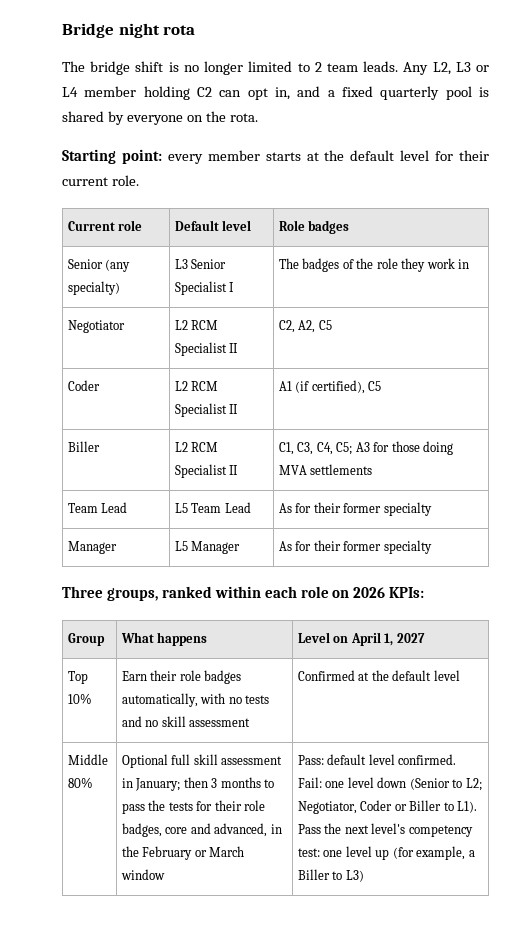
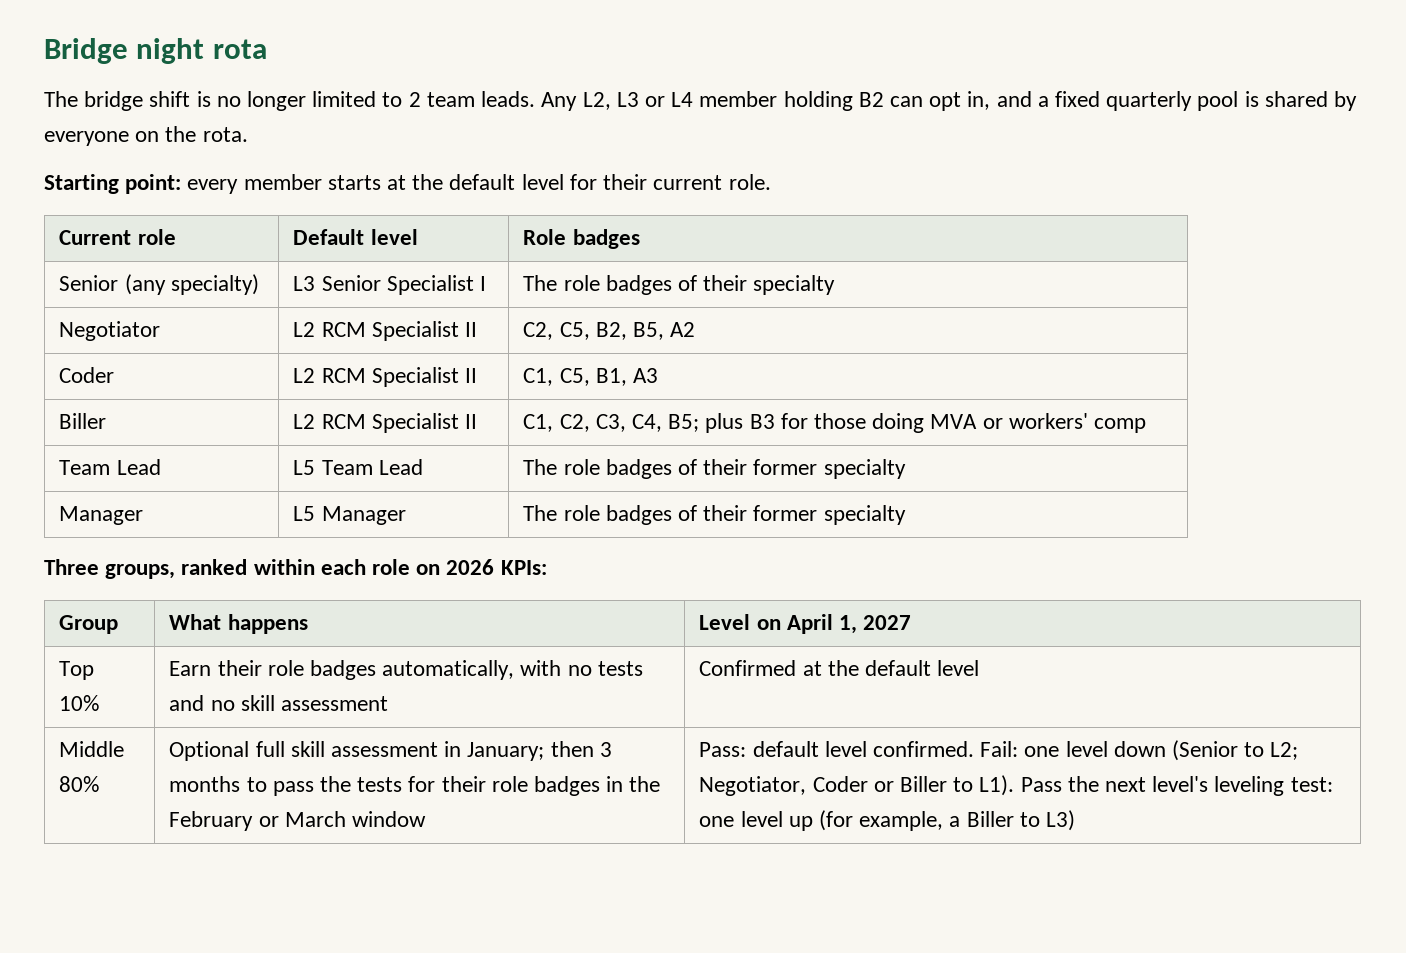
- Any L2, L3 or L4 member holding C2 can opt in, and a fixed quarterly pool is shared by everyone on the rota.
+ Any L2, L3 or L4 member holding B2 can opt in, and a fixed quarterly pool is shared by everyone on the rota.
- Senior (any specialty) | L3 Senior Specialist I | The badges of the role they work in
+ Senior (any specialty) | L3 Senior Specialist I | The role badges of their specialty
- Negotiator | L2 RCM Specialist II | C2, A2, C5
+ Negotiator | L2 RCM Specialist II | C2, C5, B2, B5, A2
- Coder | L2 RCM Specialist II | A1 (if certified), C5
+ Coder | L2 RCM Specialist II | C1, C5, B1, A3
- Biller | L2 RCM Specialist II | C1, C3, C4, C5; A3 for those doing MVA settlements
+ Biller | L2 RCM Specialist II | C1, C2, C3, C4, B5; plus B3 for those doing MVA or workers' comp
- Team Lead | L5 Team Lead | As for their former specialty
+ Team Lead | L5 Team Lead | The role badges of their former specialty
- Manager | L5 Manager | As for their former specialty
+ Manager | L5 Manager | The role badges of their former specialty
- Optional full skill assessment in January; then 3 months to pass the tests for their role badges, core and advanced, in the February or March window
+ Optional full skill assessment in January; then 3 months to pass the tests for their role badges in the February or March window
- Fail: one level down (Senior to L2; Negotiator, Coder or Biller to L1). Pass the next level's competency test: one level up (for example, a Biller to L3)
+ Fail: one level down (Senior to L2; Negotiator, Coder or Biller to L1). Pass the next level's leveling test: one level up (for example, a Biller to L3)

